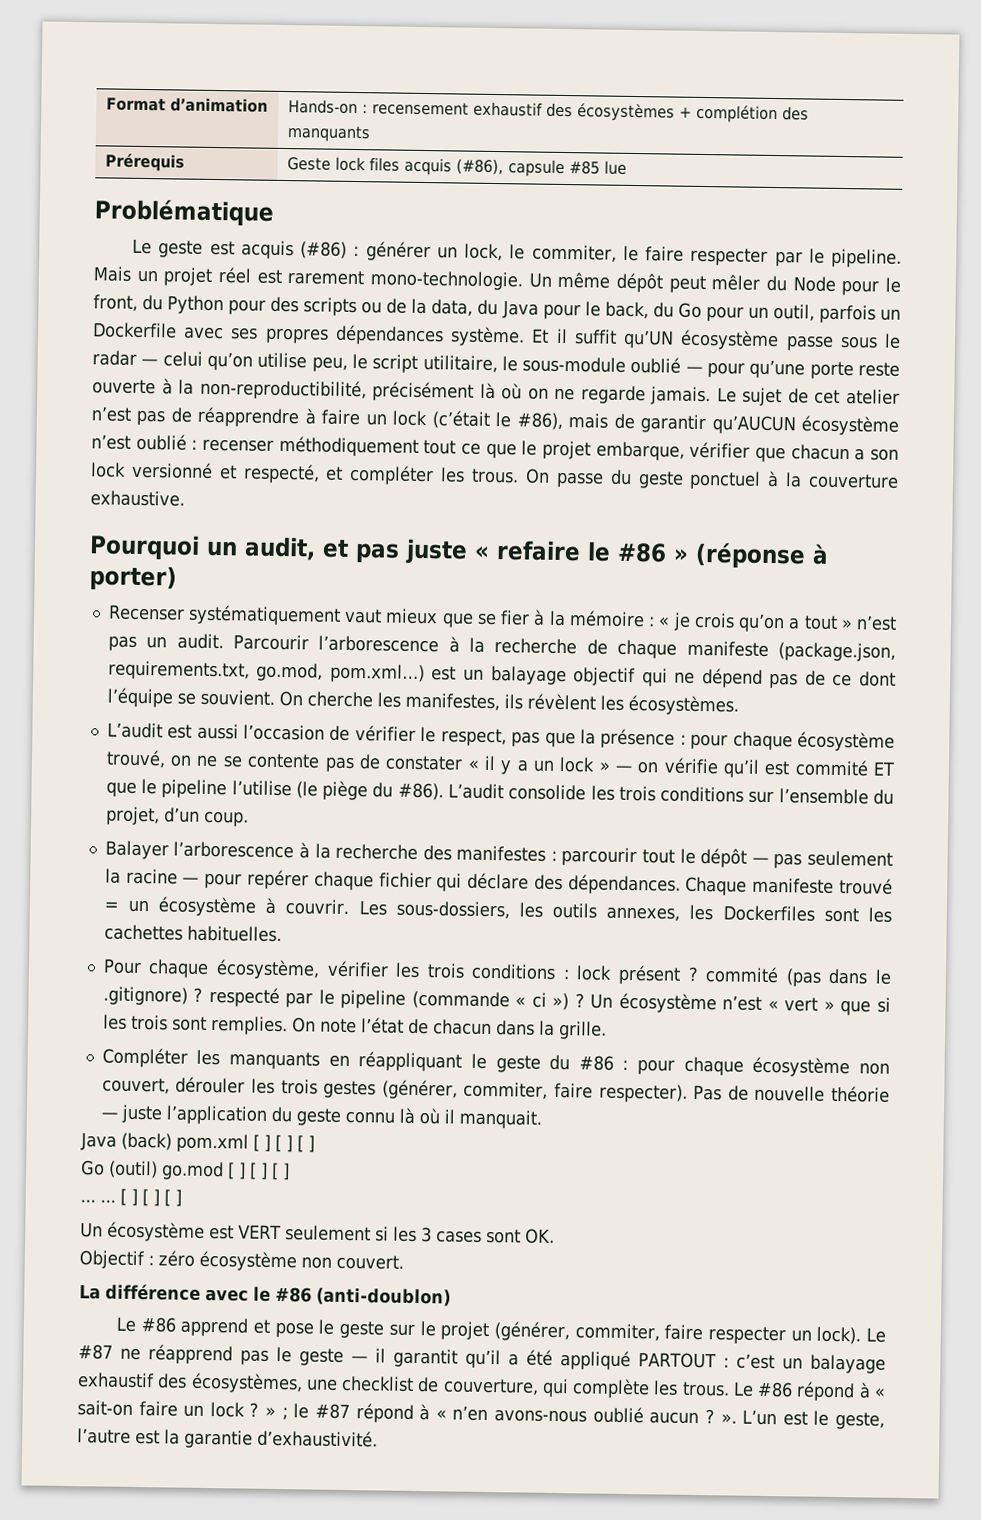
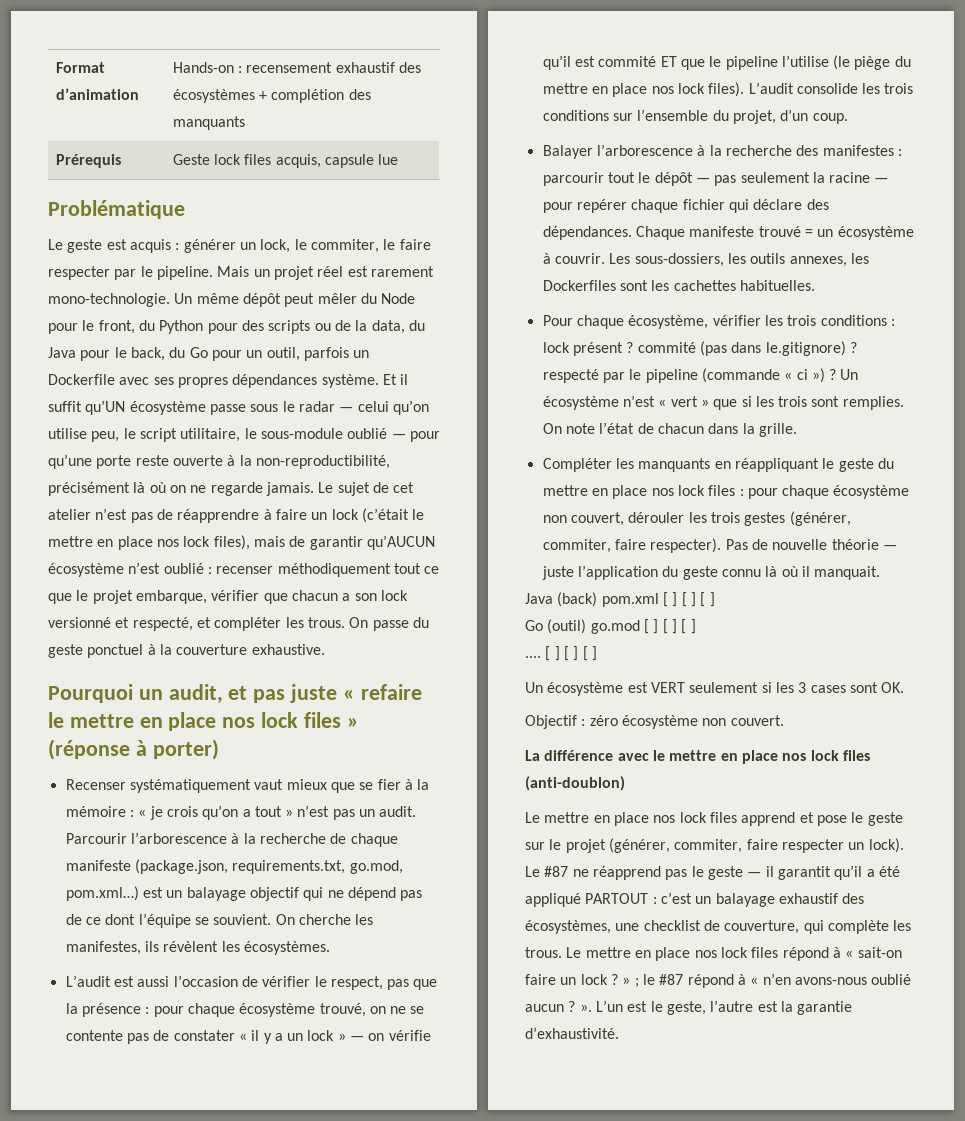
- Prérequis | Geste lock files acquis (#86), capsule #85 lue
+ Prérequis | Geste lock files acquis, capsule lue
- Le geste est acquis (#86) : générer un lock, le commiter, le faire respecter par le pipeline.
+ Le geste est acquis : générer un lock, le commiter, le faire respecter par le pipeline.
- Le sujet de cet atelier n’est pas de réapprendre à faire un lock (c’était le #86), mais de garantir qu’AUCUN écosystème n’est oublié : recenser méthodiquement tout ce que le projet embarque, vérifier que chacun a son lock versionné et respecté, et compléter les trous.
+ Le sujet de cet atelier n’est pas de réapprendre à faire un lock (c’était le mettre en place nos lock files), mais de garantir qu’AUCUN écosystème n’est oublié : recenser méthodiquement tout ce que le projet embarque, vérifier que chacun a son lock versionné et respecté, et compléter les trous.
- Pourquoi un audit, et pas juste « refaire le #86 » (réponse à porter)
+ Pourquoi un audit, et pas juste « refaire le mettre en place nos lock files » (réponse à porter)
- L’audit est aussi l’occasion de vérifier le respect, pas que la présence : pour chaque écosystème trouvé, on ne se contente pas de constater « il y a un lock » — on vérifie qu’il est commité ET que le pipeline l’utilise (le piège du #86).
+ L’audit est aussi l’occasion de vérifier le respect, pas que la présence : pour chaque écosystème trouvé, on ne se contente pas de constater « il y a un lock » — on vérifie qu’il est commité ET que le pipeline l’utilise (le piège du mettre en place nos lock files).
- Pour chaque écosystème, vérifier les trois conditions : lock présent ? commité (pas dans le .gitignore) ? respecté par le pipeline (commande « ci ») ?
+ Pour chaque écosystème, vérifier les trois conditions : lock présent ? commité (pas dans le.gitignore) ? respecté par le pipeline (commande « ci ») ?
- Compléter les manquants en réappliquant le geste du #86 : pour chaque écosystème non couvert, dérouler les trois gestes (générer, commiter, faire respecter).
+ Compléter les manquants en réappliquant le geste du mettre en place nos lock files : pour chaque écosystème non couvert, dérouler les trois gestes (générer, commiter, faire respecter).
- ... ...
+ ....
- La différence avec le #86 (anti-doublon)
- Le #86 apprend et pose le geste sur le projet (générer, commiter, faire respecter un lock).
+ La différence avec le mettre en place nos lock files (anti-doublon)
+ Le mettre en place nos lock files apprend et pose le geste sur le projet (générer, commiter, faire respecter un lock).
- Le #86 répond à « sait-on faire un lock ? » ; le #87 répond à « n’en avons-nous oublié aucun ? ».
+ Le mettre en place nos lock files répond à « sait-on faire un lock ? » ; le #87 répond à « n’en avons-nous oublié aucun ? ».

